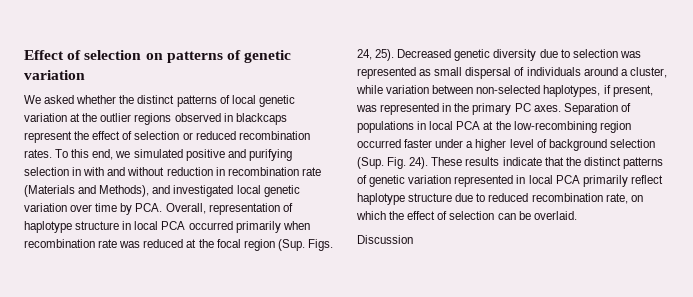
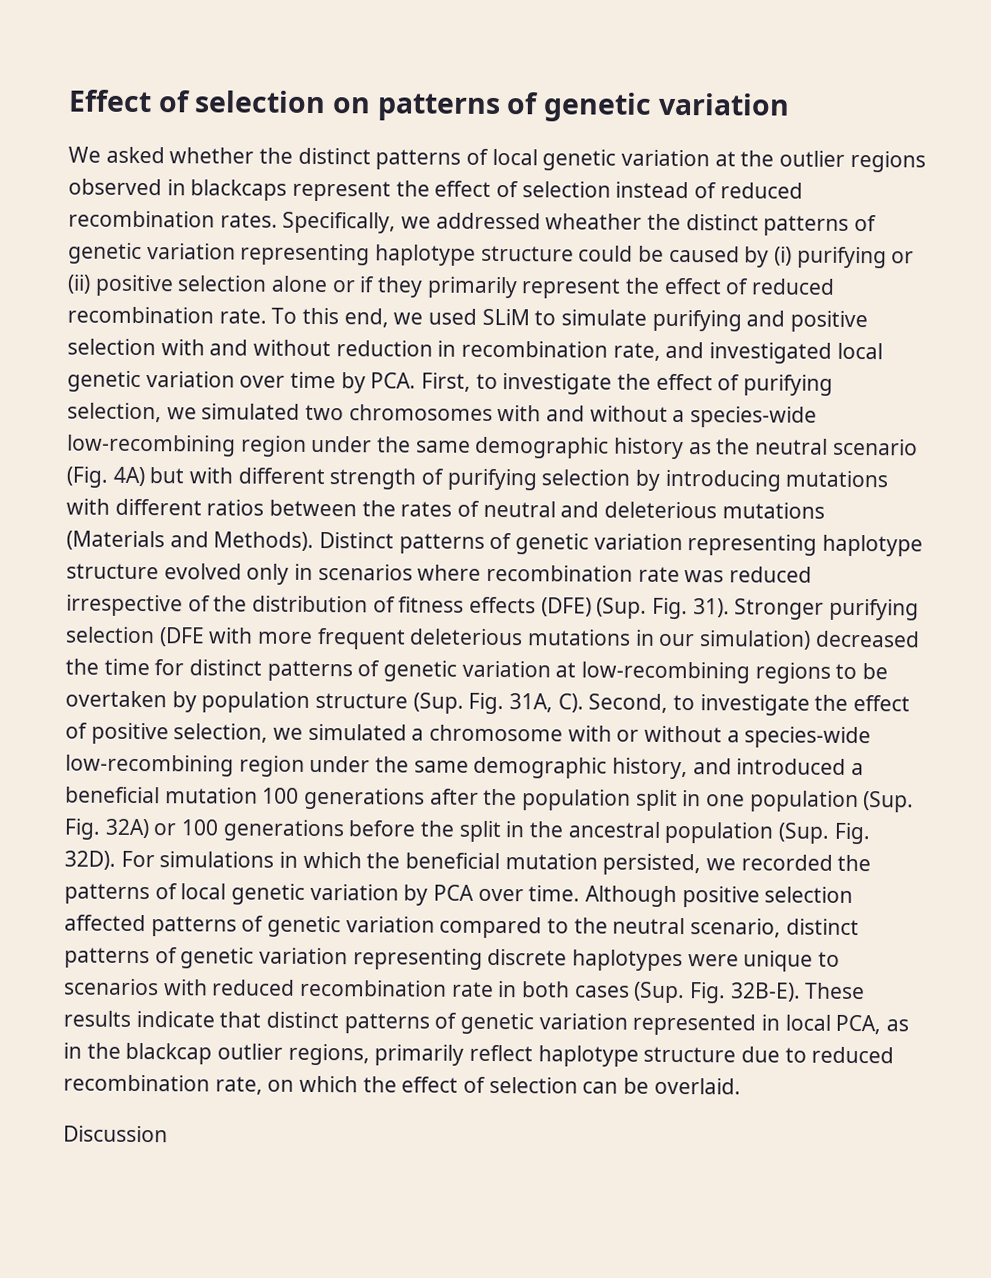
- We asked whether the distinct patterns of local genetic variation at the outlier regions observed in blackcaps represent the effect of selection or reduced recombination rates.
+ We asked whether the distinct patterns of local genetic variation at the outlier regions observed in blackcaps represent the effect of selection instead of reduced recombination rates.
- To this end, we simulated positive and purifying selection in with and without reduction in recombination rate (Materials and Methods), and investigated local genetic variation over time by PCA. Overall, representation of haplotype structure in local PCA occurred primarily when recombination rate was reduced at the focal region (Sup. Figs. 24, 25). Decreased genetic diversity due to selection was represented as small dispersal of individuals around a cluster, while variation between non-selected haplotypes, if present, was represented in the primary PC axes. Separation of populations in local PCA at the low-recombining region occurred faster under a higher level of background selection (Sup. Fig. 24).
+ Specifically, we addressed wheather the distinct patterns of genetic variation representing haplotype structure could be caused by (i) purifying or (ii) positive selection alone or if they primarily represent the effect of reduced recombination rate. To this end, we used SLiM to simulate purifying and positive selection with and without reduction in recombination rate, and investigated local genetic variation over time by PCA. First, to investigate the effect of purifying selection, we simulated two chromosomes with and without a species-wide low-recombining region under the same demographic history as the neutral scenario (Fig. 4A) but with different strength of purifying selection by introducing mutations with different ratios between the rates of neutral and deleterious mutations (Materials and Methods). Distinct patterns of genetic variation representing haplotype structure evolved only in scenarios where recombination rate was reduced irrespective of the distribution of fitness effects (DFE) (Sup. Fig. 31). Stronger purifying selection (DFE with more frequent deleterious mutations in our simulation) decreased the time for distinct patterns of genetic variation at low-recombining regions to be overtaken by population structure (Sup. Fig. 31A, C). Second, to investigate the effect of positive selection, we simulated a chromosome with or without a species-wide low-recombining region under the same demographic history, and introduced a beneficial mutation 100 generations after the population split in one population (Sup. Fig. 32A) or 100 generations before the split in the ancestral population (Sup. Fig. 32D). For simulations in which the beneficial mutation persisted, we recorded the patterns of local genetic variation by PCA over time. Although positive selection affected patterns of genetic variation compared to the neutral scenario, distinct patterns of genetic variation representing discrete haplotypes were unique to scenarios with reduced recombination rate in both cases (Sup. Fig. 32B-E).
- These results indicate that the distinct patterns of genetic variation represented in local PCA primarily reflect haplotype structure due to reduced recombination rate, on which the effect of selection can be overlaid.
+ These results indicate that distinct patterns of genetic variation represented in local PCA, as in the blackcap outlier regions, primarily reflect haplotype structure due to reduced recombination rate, on which the effect of selection can be overlaid.

